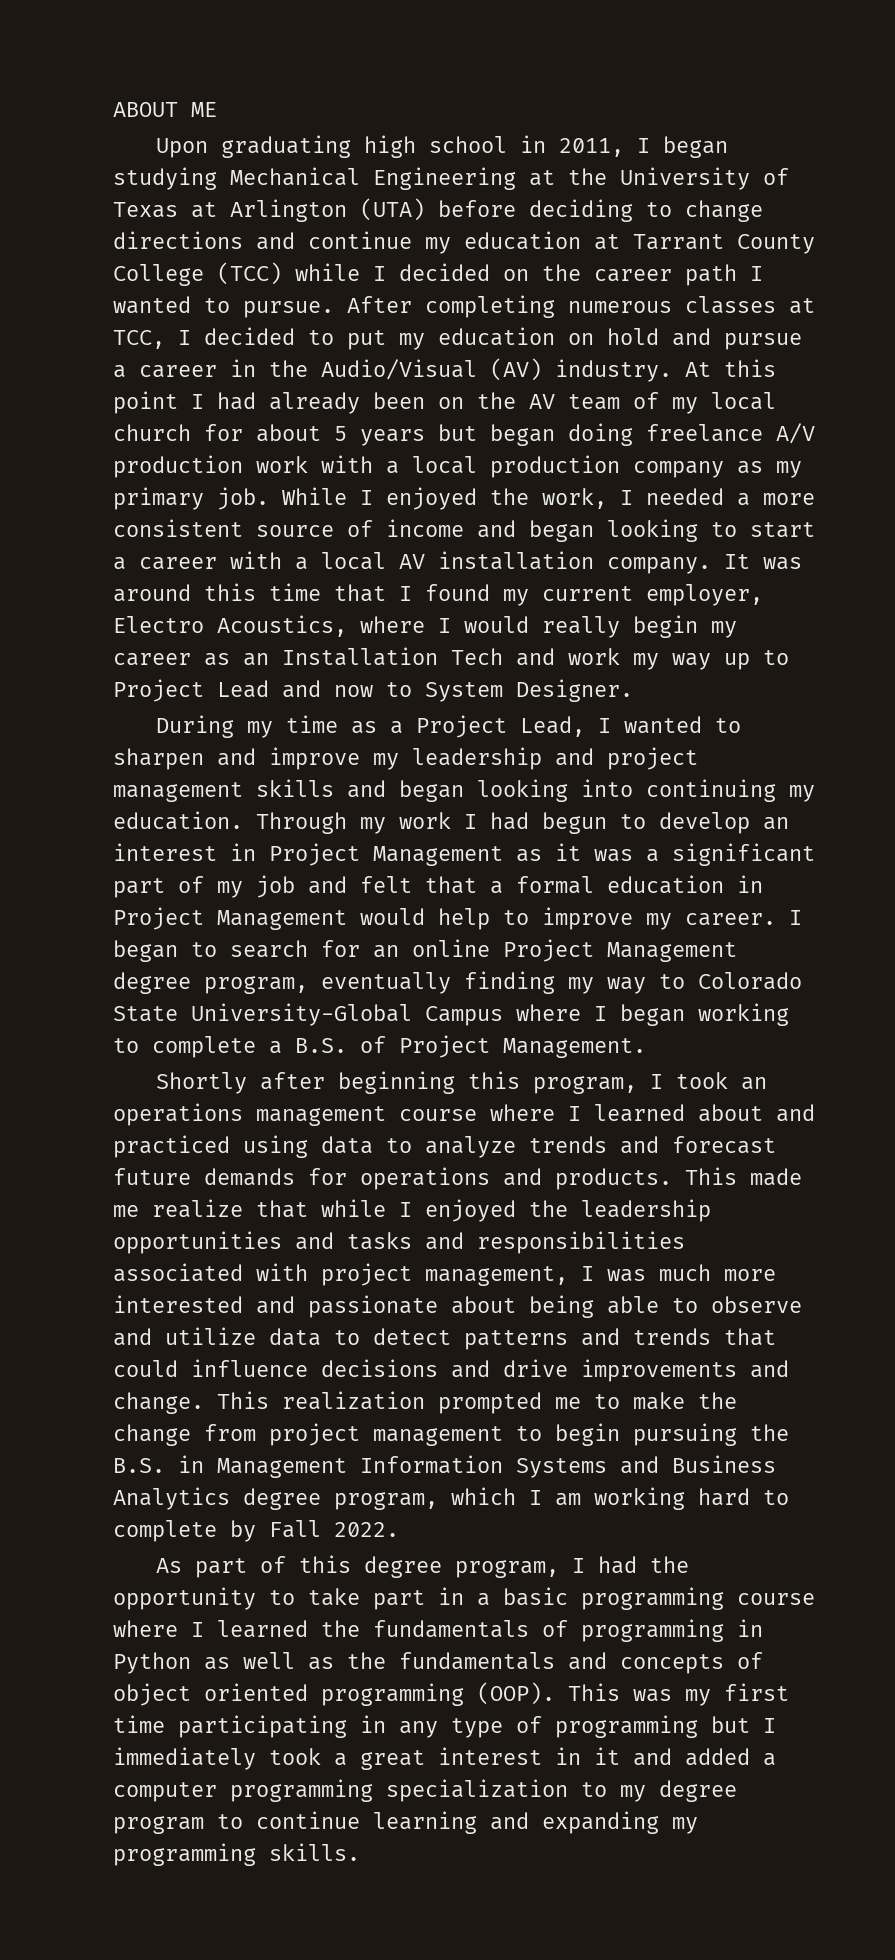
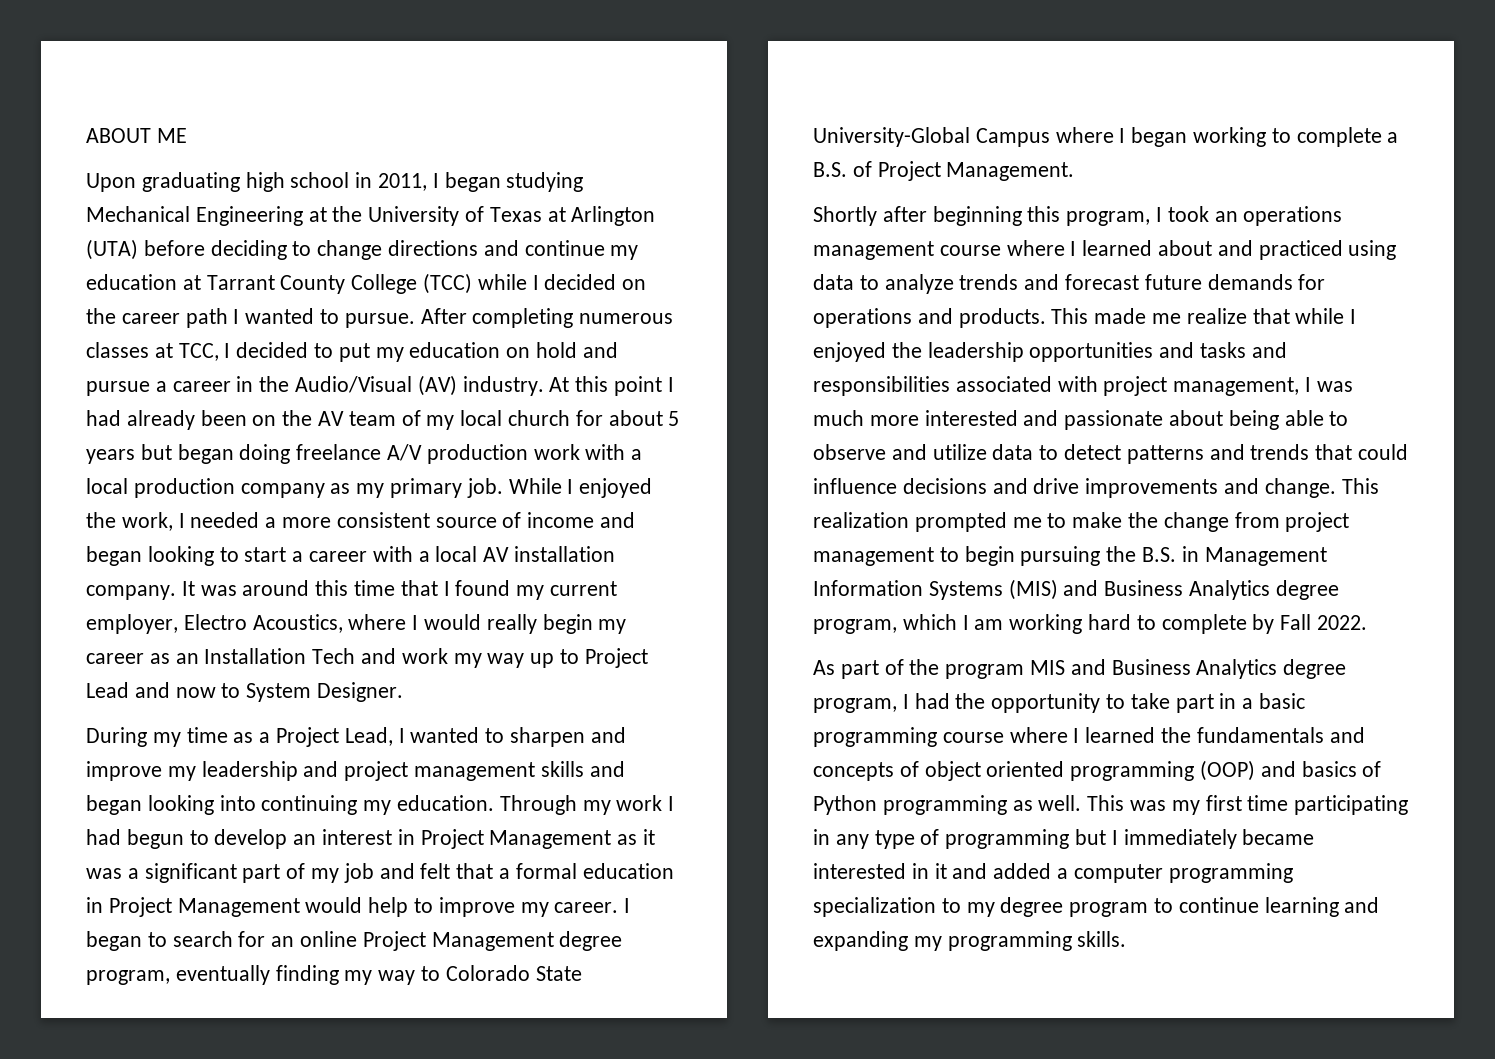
- This realization prompted me to make the change from project management to begin pursuing the B.S. in Management Information Systems and Business Analytics degree program, which I am working hard to complete by Fall 2022.
+ This realization prompted me to make the change from project management to begin pursuing the B.S. in Management Information Systems (MIS) and Business Analytics degree program, which I am working hard to complete by Fall 2022.
- As part of this degree program, I had the opportunity to take part in a basic programming course where I learned the fundamentals of programming in Python as well as the fundamentals and concepts of object oriented programming (OOP).
+ As part of the program MIS and Business Analytics degree program, I had the opportunity to take part in a basic programming course where I learned the fundamentals and concepts of object oriented programming (OOP) and basics of Python programming as well.
- This was my first time participating in any type of programming but I immediately took a great interest in it and added a computer programming specialization to my degree program to continue learning and expanding my programming skills.
+ This was my first time participating in any type of programming but I immediately became interested in it and added a computer programming specialization to my degree program to continue learning and expanding my programming skills.

